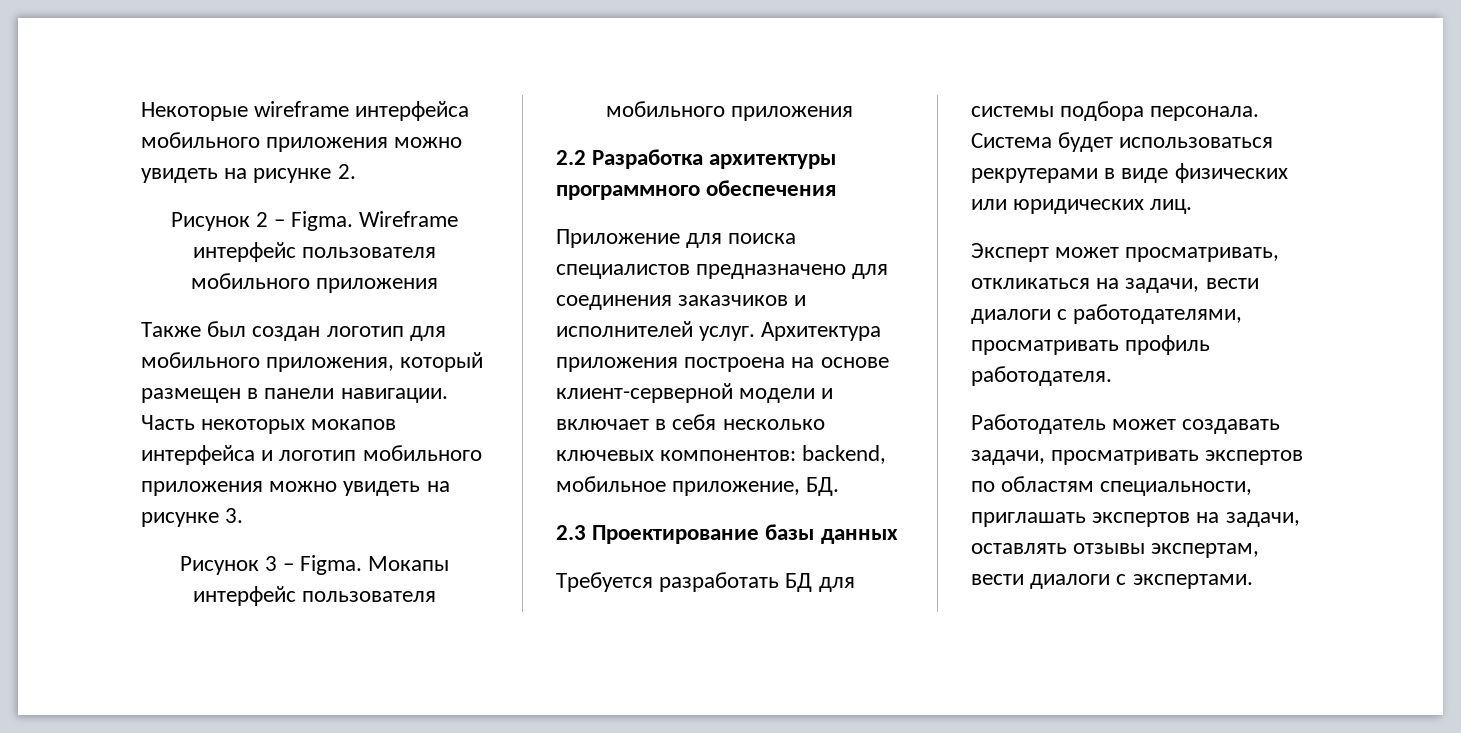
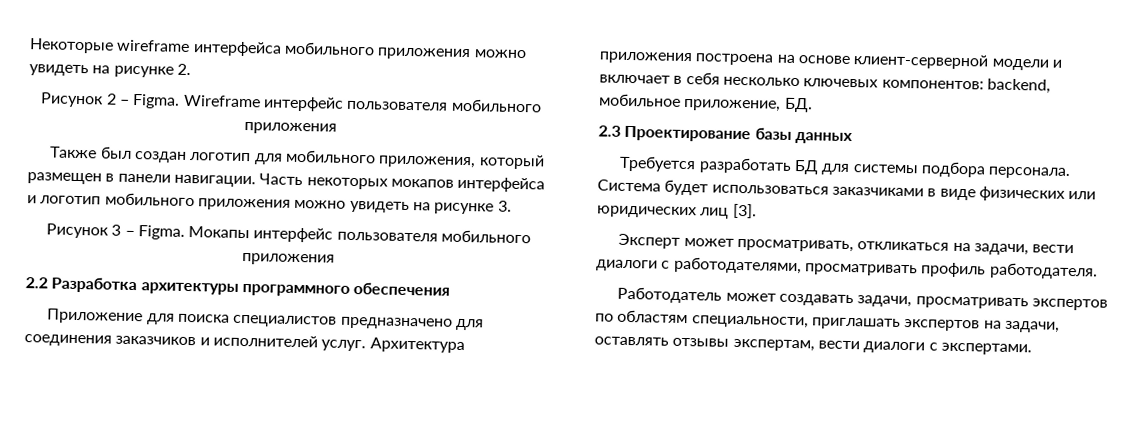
- Система будет использоваться рекрутерами в виде физических или юридических лиц.
+ Система будет использоваться заказчиками в виде физических или юридических лиц [3].

